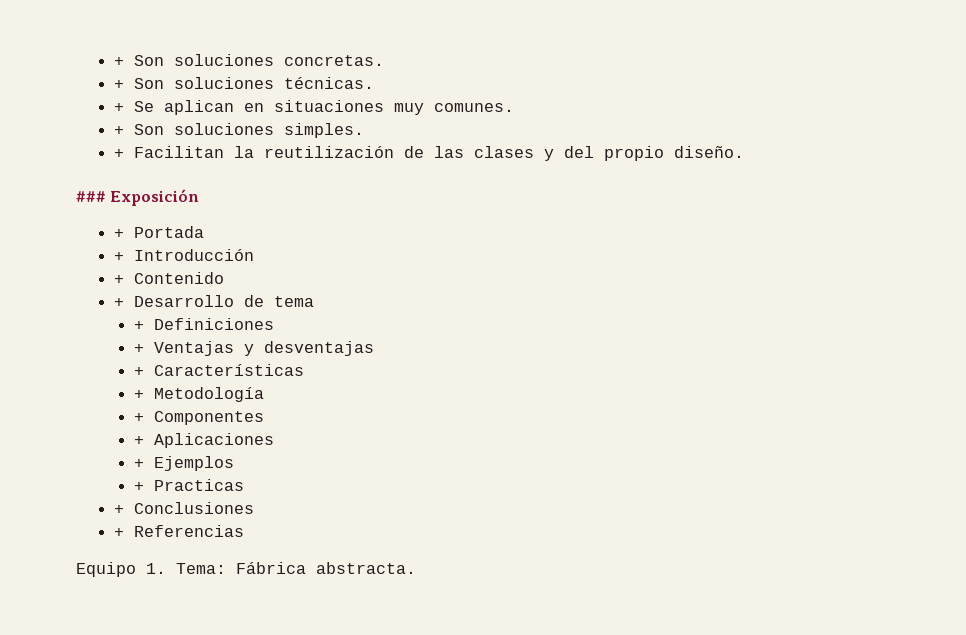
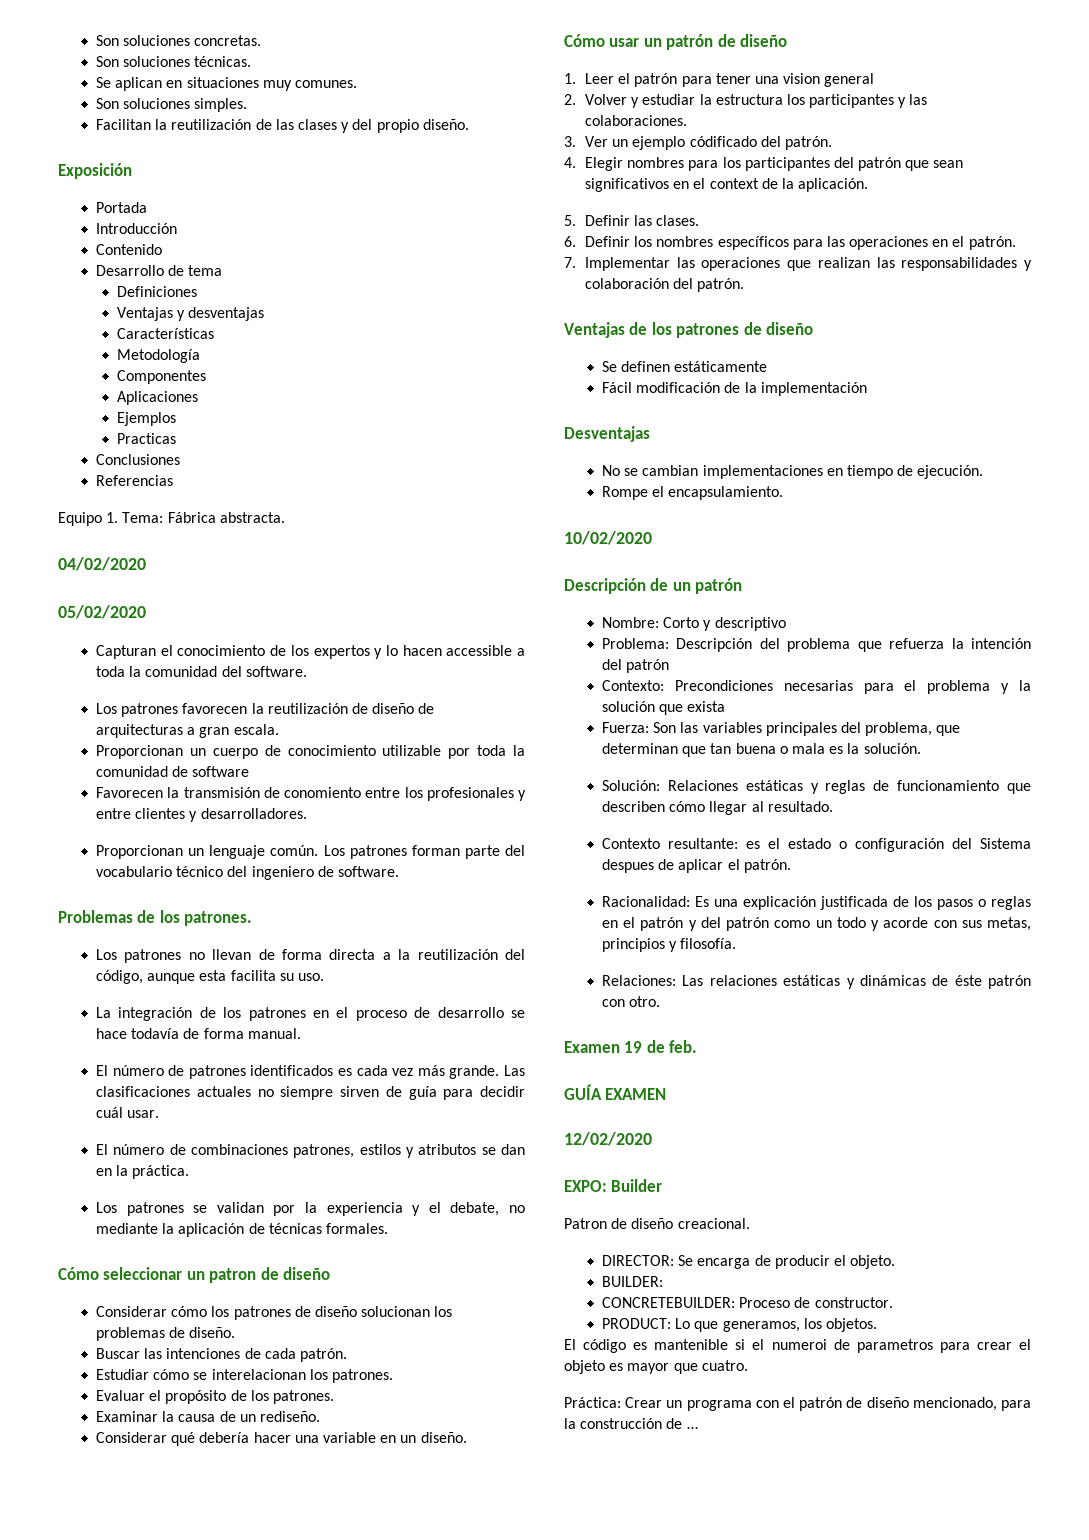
- + Son soluciones concretas.
+ Son soluciones concretas.
- + Son soluciones técnicas.
+ Son soluciones técnicas.
- + Se aplican en situaciones muy comunes.
+ Se aplican en situaciones muy comunes.
- + Son soluciones simples.
+ Son soluciones simples.
- + Facilitan la reutilización de las clases y del propio diseño.
+ Facilitan la reutilización de las clases y del propio diseño.
- ### Exposición
+ Exposición
- + Portada
+ Portada
- + Introducción
+ Introducción
- + Contenido
+ Contenido
- + Desarrollo de tema
+ Desarrollo de tema
- + Definiciones
+ Definiciones
- + Ventajas y desventajas
+ Ventajas y desventajas
- + Características
+ Características
- + Metodología
+ Metodología
- + Componentes
+ Componentes
- + Aplicaciones
+ Aplicaciones
- + Ejemplos
+ Ejemplos
- + Practicas
+ Practicas
- + Conclusiones
+ Conclusiones
- + Referencias
+ Referencias
+ 04/02/2020
+ 05/02/2020
+ Capturan el conocimiento de los expertos y lo hacen accessible a toda la comunidad del software.
+ Los patrones favorecen la reutilización de diseño de arquitecturas a gran escala.
+ Proporcionan un cuerpo de conocimiento utilizable por toda la comunidad de software
+ Favorecen la transmisión de conomiento entre los profesionales y entre clientes y desarrolladores.
+ Proporcionan un lenguaje común. Los patrones forman parte del vocabulario técnico del ingeniero de software.
+ Problemas de los patrones.
+ Los patrones no llevan de forma directa a la reutilización del código, aunque esta facilita su uso.
+ La integración de los patrones en el proceso de desarrollo se hace todavía de forma manual.
+ El número de patrones identificados es cada vez más grande. Las clasificaciones actuales no siempre sirven de guía para decidir cuál usar.
+ El número de combinaciones patrones, estilos y atributos se dan en la práctica.
+ Los patrones se validan por la experiencia y el debate, no mediante la aplicación de técnicas formales.
+ Cómo seleccionar un patron de diseño
+ Considerar cómo los patrones de diseño solucionan los problemas de diseño.
+ Buscar las intenciones de cada patrón.
+ Estudiar cómo se interelacionan los patrones.
+ Evaluar el propósito de los patrones.
+ Examinar la causa de un rediseño.
+ Considerar qué debería hacer una variable en un diseño.
+ Cómo usar un patrón de diseño
+ 1. Leer el patrón para tener una vision general
+ 2. Volver y estudiar la estructura los participantes y las colaboraciones.
+ 3. Ver un ejemplo códificado del patrón.
+ 4. Elegir nombres para los participantes del patrón que sean significativos en el context de la aplicación.
+ 5. Definir las clases.
+ 6. Definir los nombres específicos para las operaciones en el patrón.
+ 7. Implementar las operaciones que realizan las responsabilidades y colaboración del patrón.
+ Ventajas de los patrones de diseño
+ Se definen estáticamente
+ Fácil modificación de la implementación
+ Desventajas
+ No se cambian implementaciones en tiempo de ejecución.
+ Rompe el encapsulamiento.
+ 10/02/2020
+ Descripción de un patrón
+ Nombre: Corto y descriptivo
+ Problema: Descripción del problema que refuerza la intención del patrón
+ Contexto: Precondiciones necesarias para el problema y la solución que exista
+ Fuerza: Son las variables principales del problema, que determinan que tan buena o mala es la solución.
+ Solución: Relaciones estáticas y reglas de funcionamiento que describen cómo llegar al resultado.
+ Contexto resultante: es el estado o configuración del Sistema despues de aplicar el patrón.
+ Racionalidad: Es una explicación justificada de los pasos o reglas en el patrón y del patrón como un todo y acorde con sus metas, principios y filosofía.
+ Relaciones: Las relaciones estáticas y dinámicas de éste patrón con otro.
+ Examen 19 de feb.
+ GUÍA EXAMEN
+ 12/02/2020
+ EXPO: Builder
+ Patron de diseño creacional.
+ DIRECTOR: Se encarga de producir el objeto.
+ BUILDER:
+ CONCRETEBUILDER: Proceso de constructor.
+ PRODUCT: Lo que generamos, los objetos.
+ El código es mantenible si el numeroi de parametros para crear el objeto es mayor que cuatro.
+ Práctica: Crear un programa con el patrón de diseño mencionado, para la construcción de …

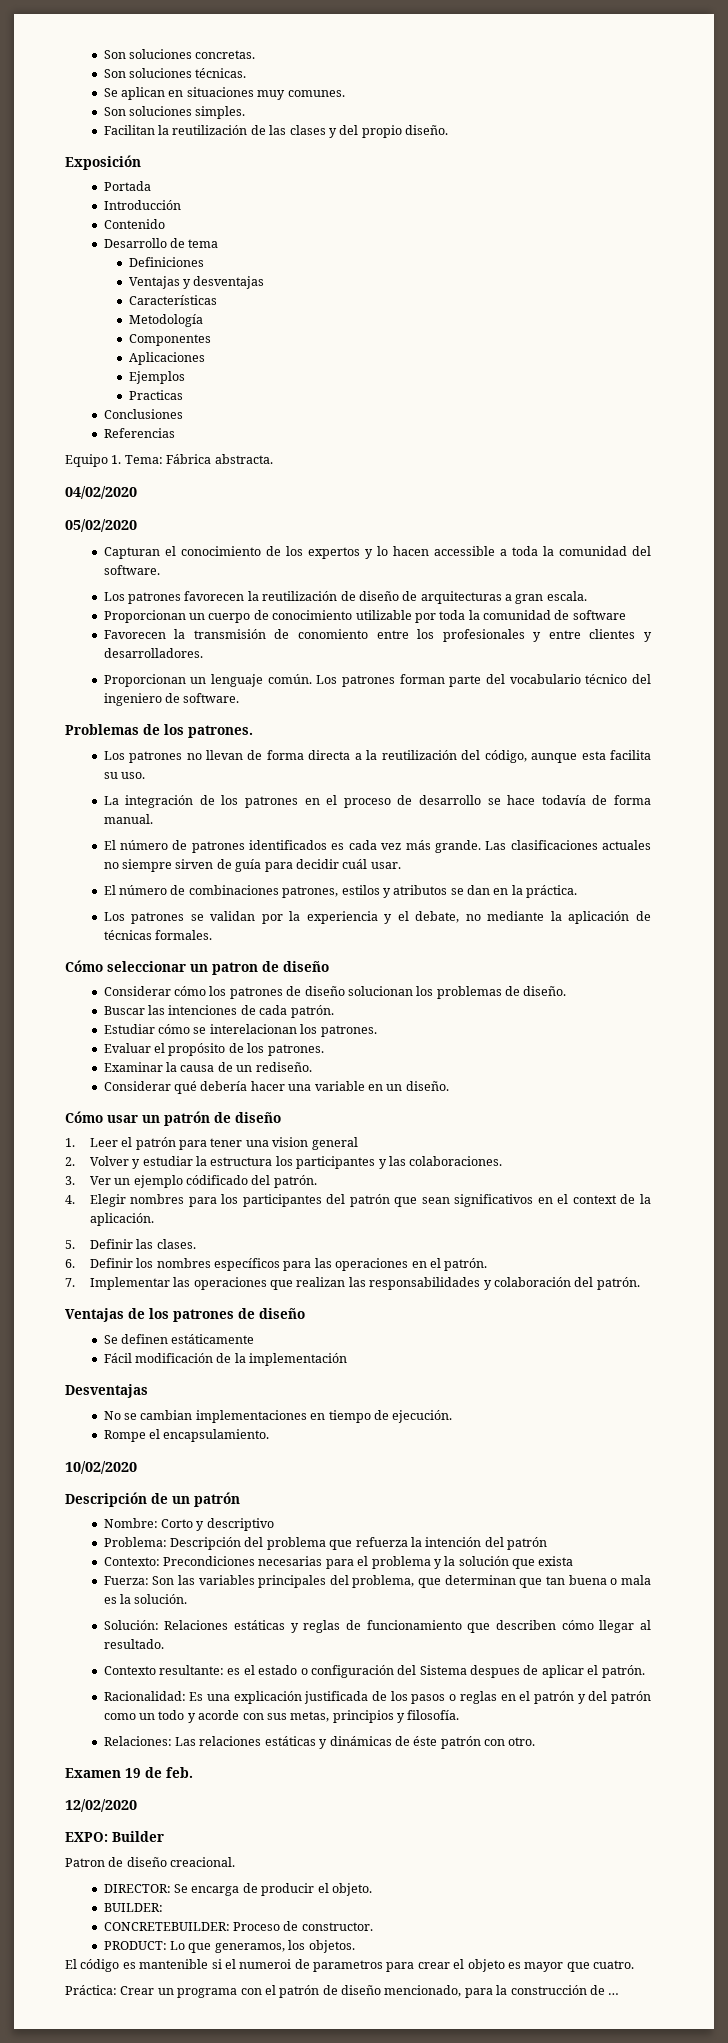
- GUÍA EXAMEN

